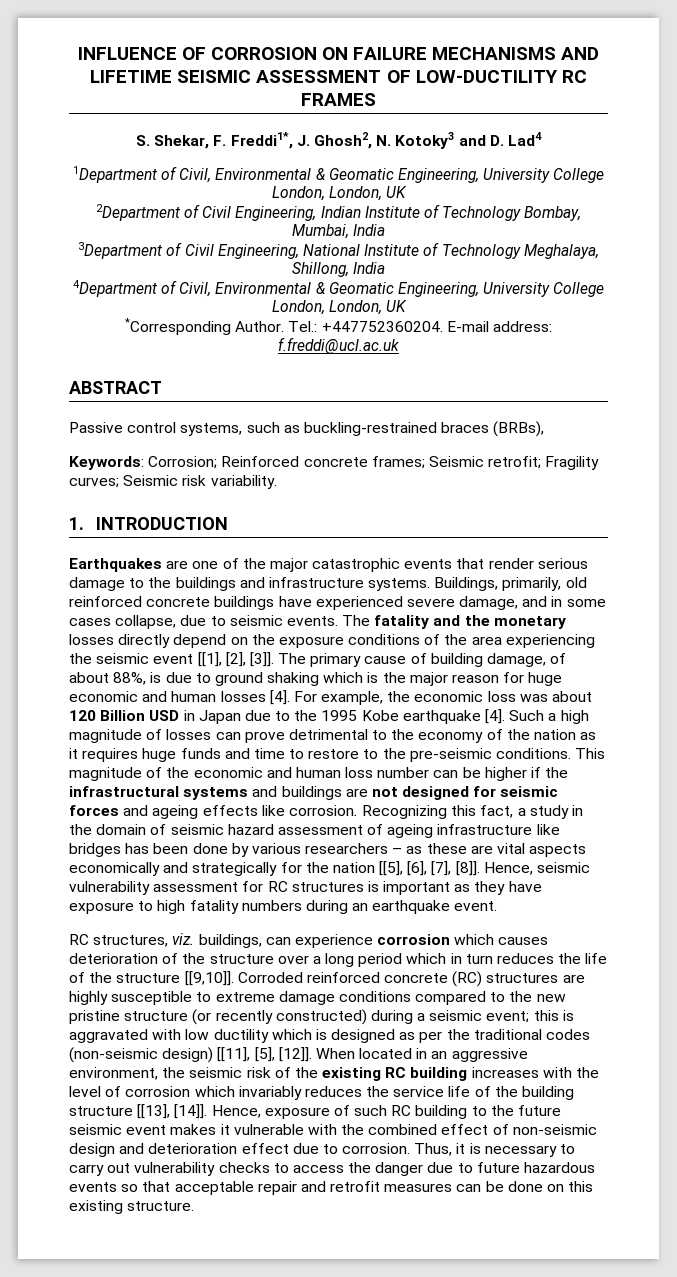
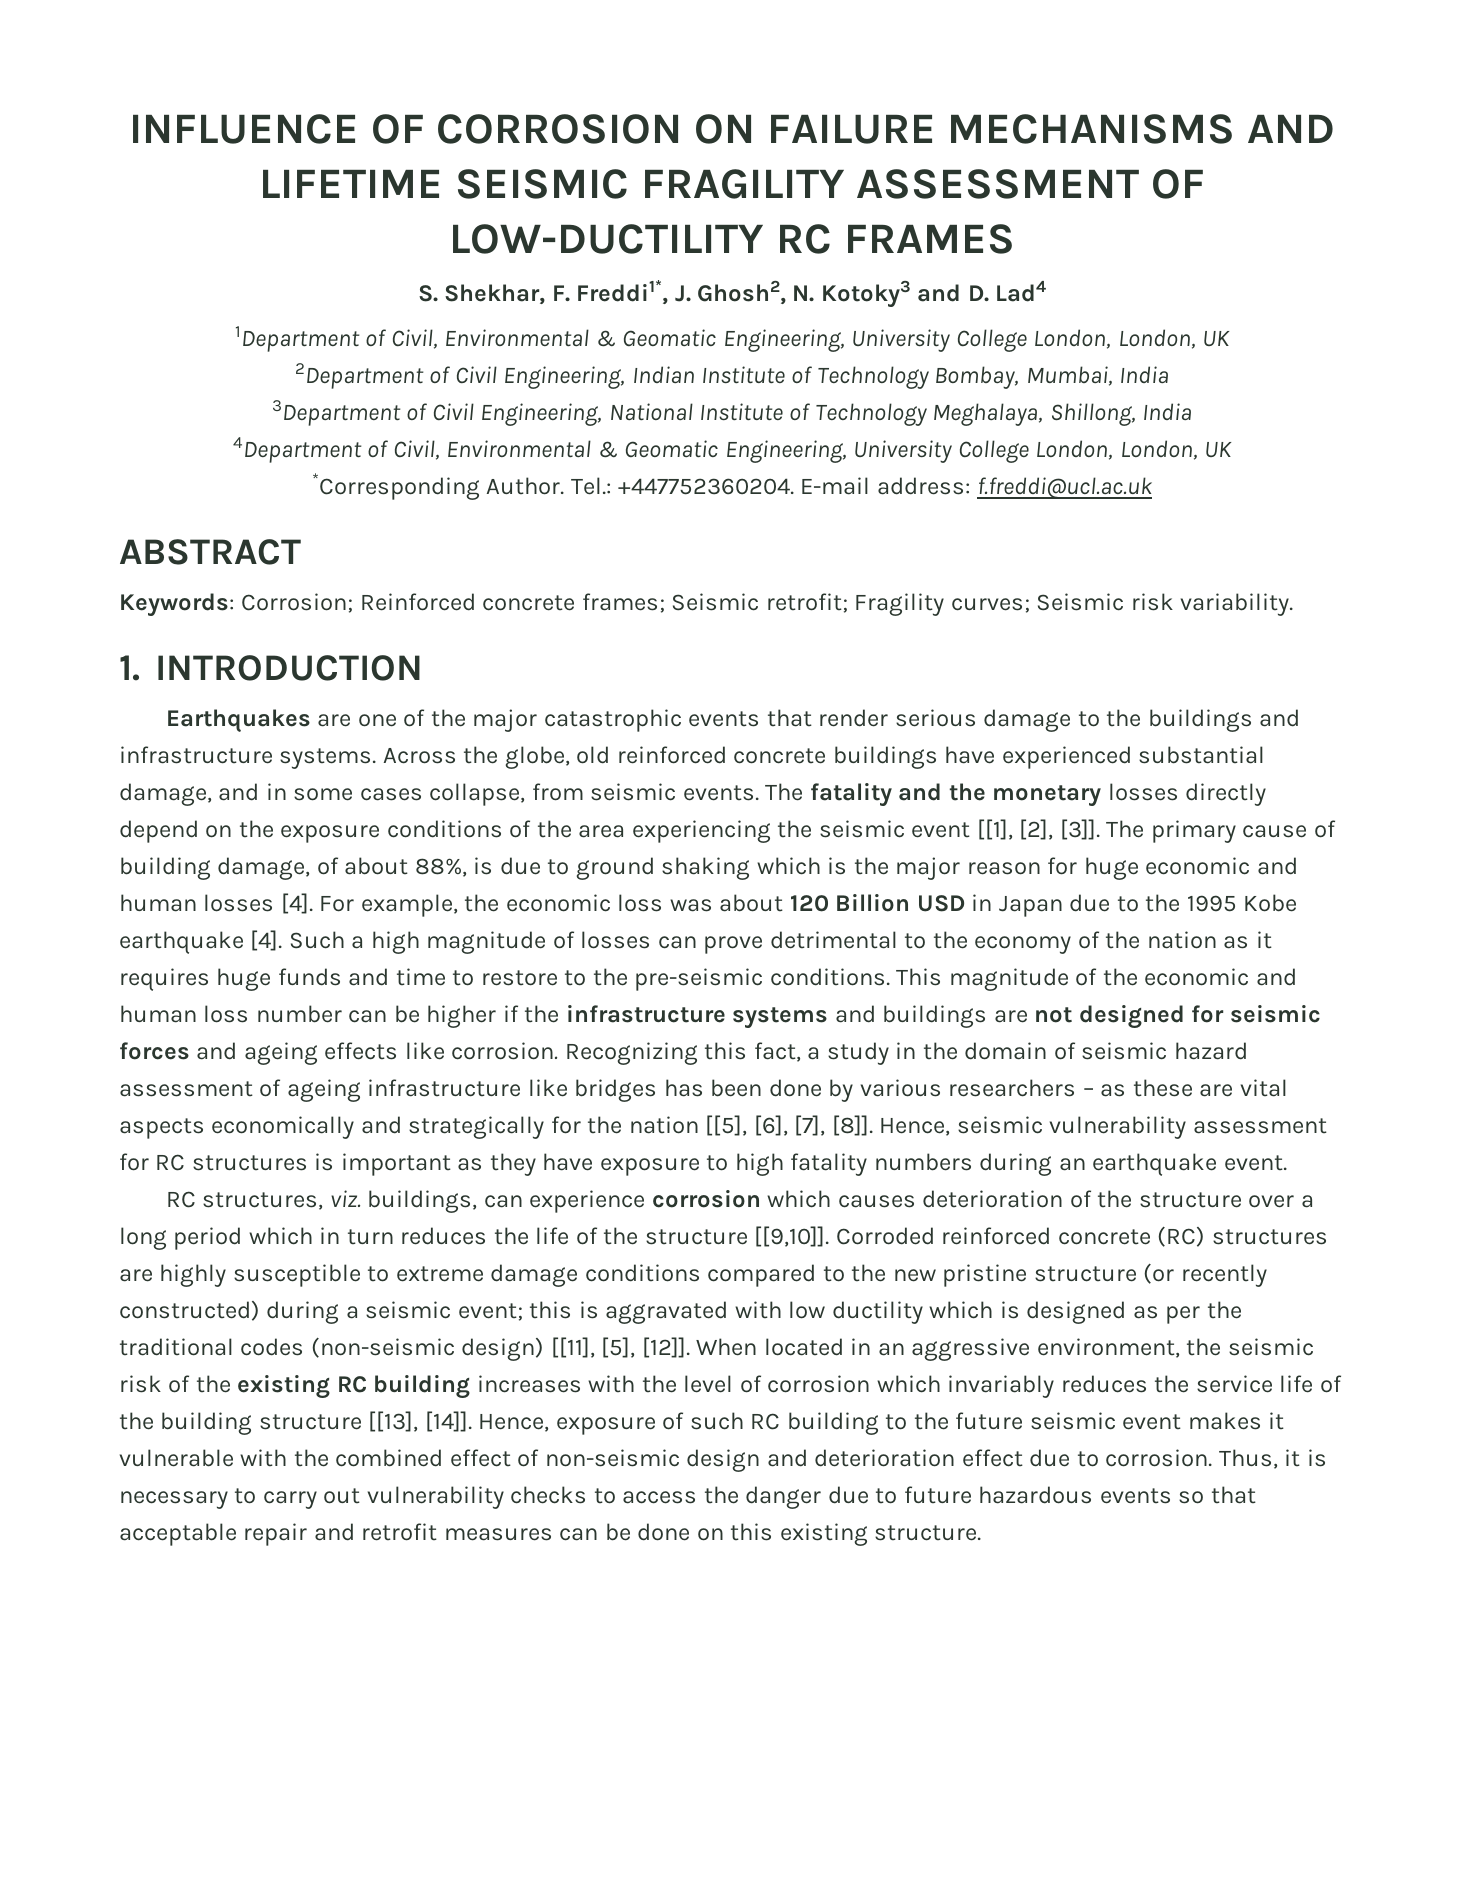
- INFLUENCE OF CORROSION ON FAILURE MECHANISMS AND LIFETIME SEISMIC ASSESSMENT OF LOW-DUCTILITY RC FRAMES
+ INFLUENCE OF CORROSION ON FAILURE MECHANISMS AND LIFETIME SEISMIC FRAGILITY ASSESSMENT OF LOW-DUCTILITY RC FRAMES
- S. Shekar, F. Freddi1*, J. Ghosh2, N. Kotoky3 and D. Lad4
+ S. Shekhar, F. Freddi1*, J. Ghosh2, N. Kotoky3 and D. Lad4
- Passive control systems, such as buckling-restrained braces (BRBs),
- Buildings, primarily, old reinforced concrete buildings have experienced severe damage, and in some cases collapse, due to seismic events.
+ Across the globe, old reinforced concrete buildings have experienced substantial damage, and in some cases collapse, from seismic events.
- This magnitude of the economic and human loss number can be higher if the infrastructural systems and buildings are not designed for seismic forces and ageing effects like corrosion.
+ This magnitude of the economic and human loss number can be higher if the infrastructure systems and buildings are not designed for seismic forces and ageing effects like corrosion.

